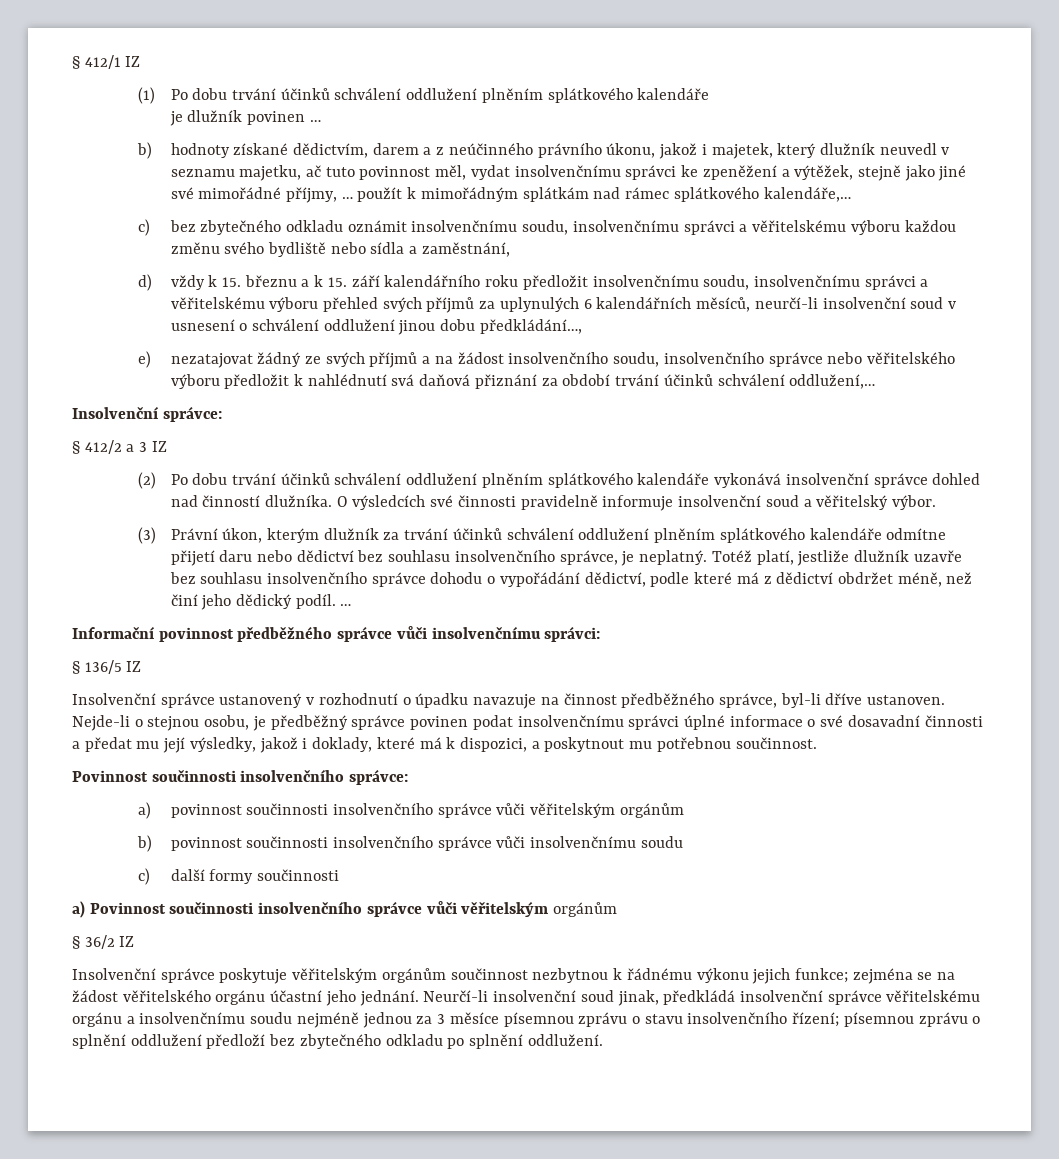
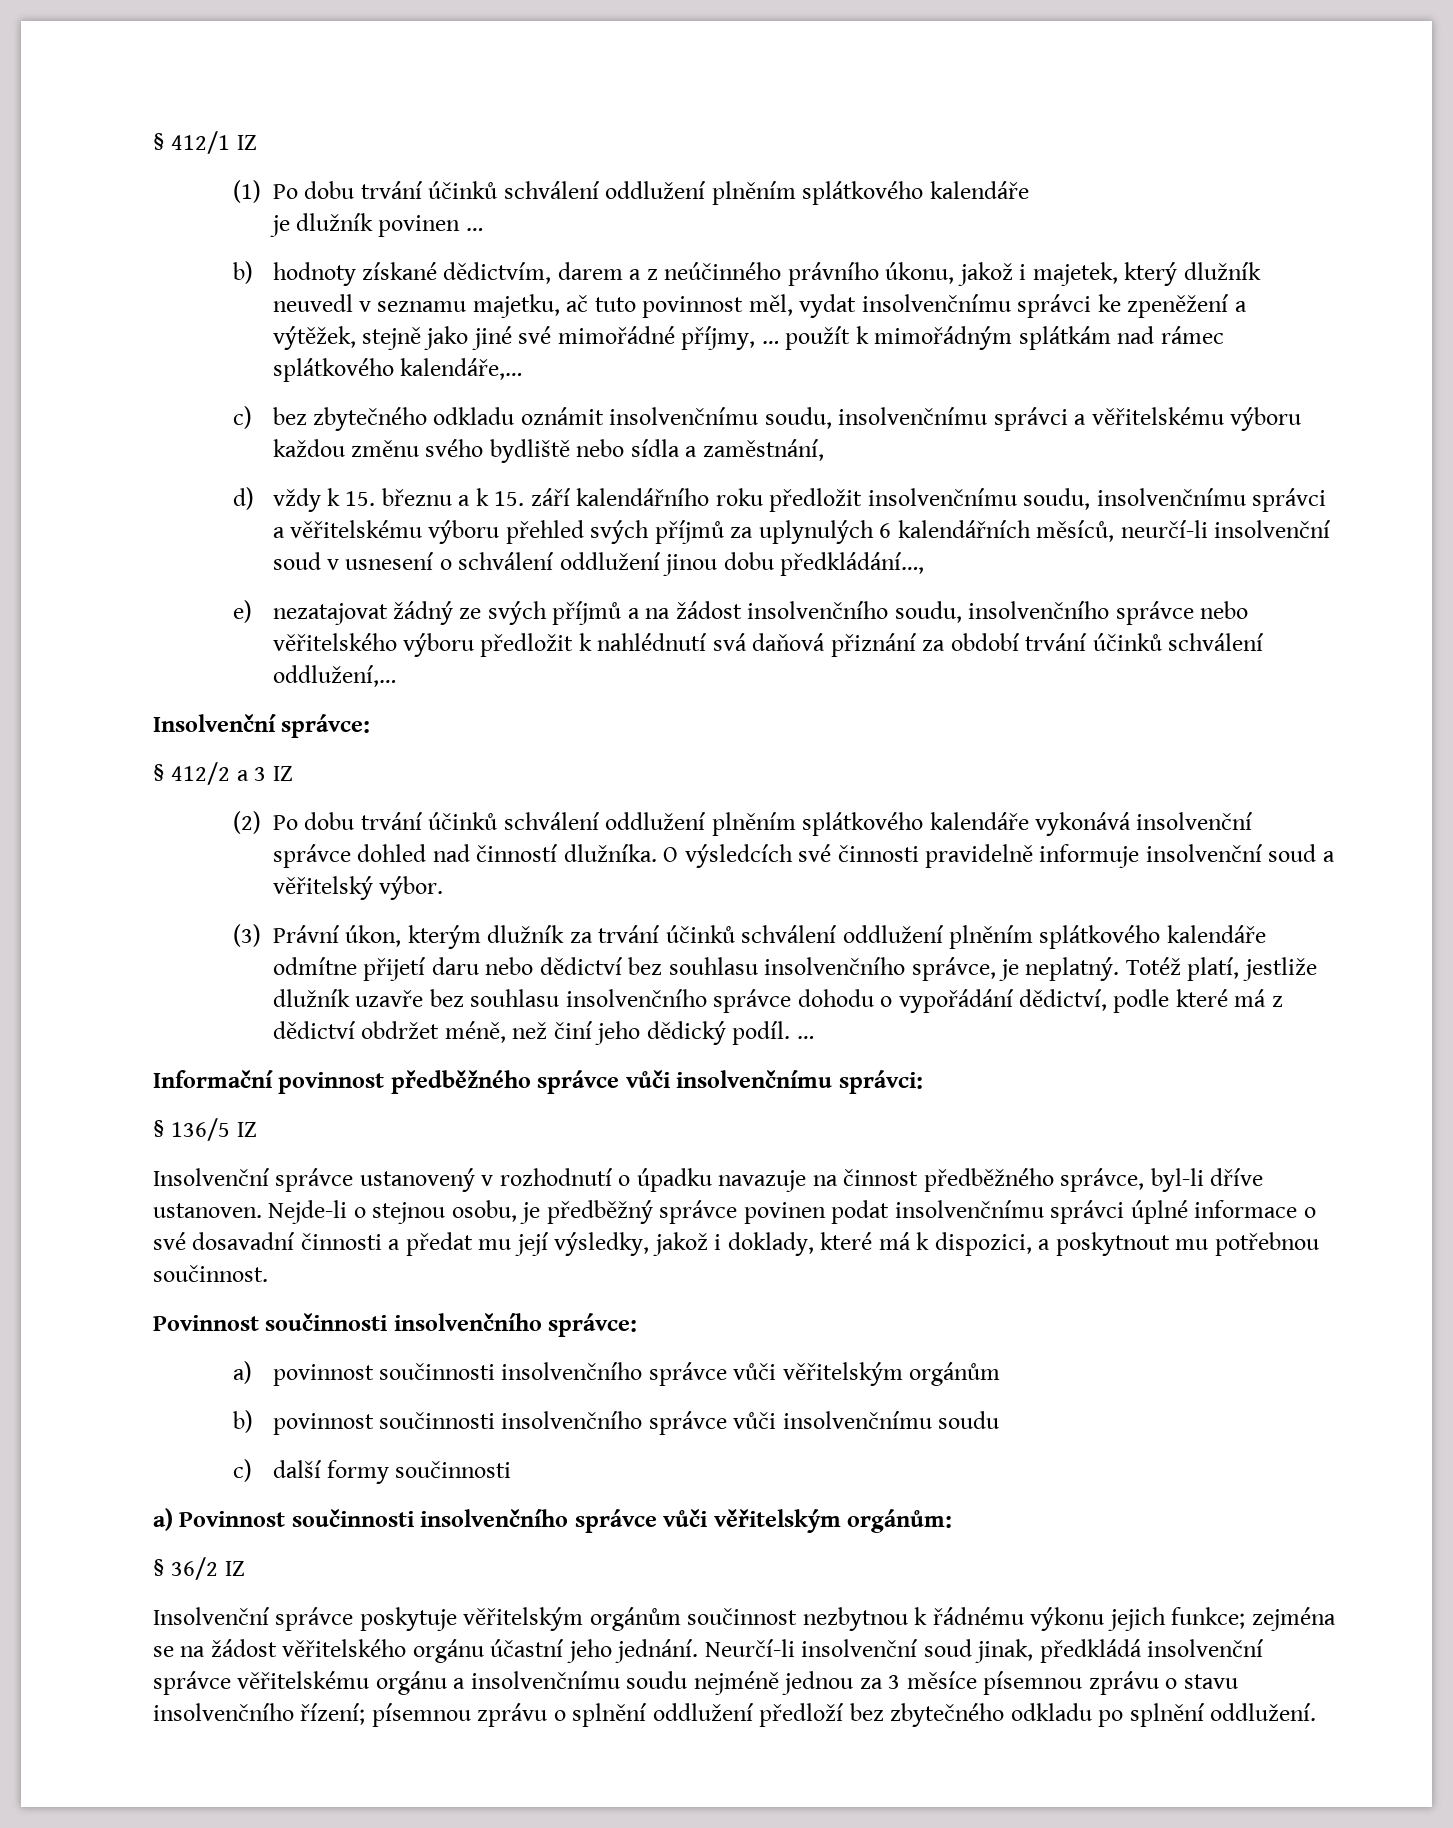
- a) Povinnost součinnosti insolvenčního správce vůči věřitelským orgánům
+ a) Povinnost součinnosti insolvenčního správce vůči věřitelským orgánům:

